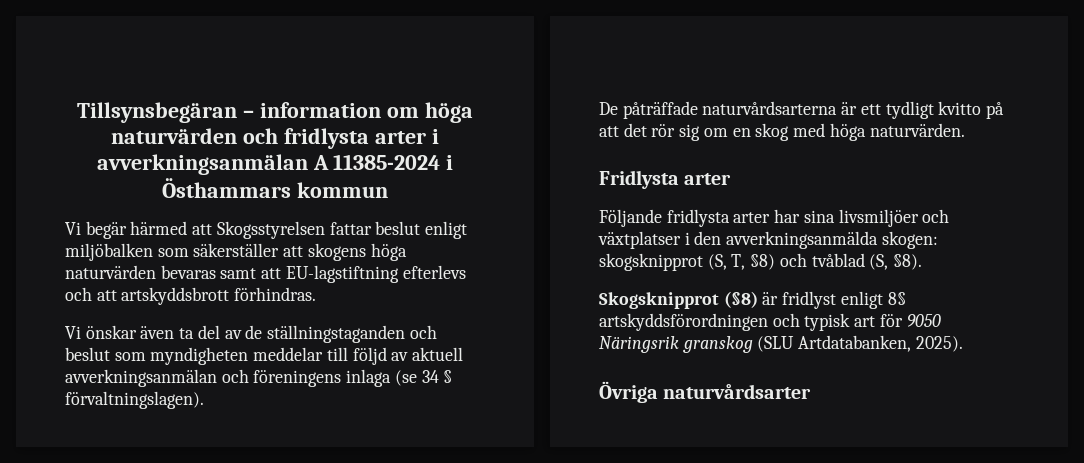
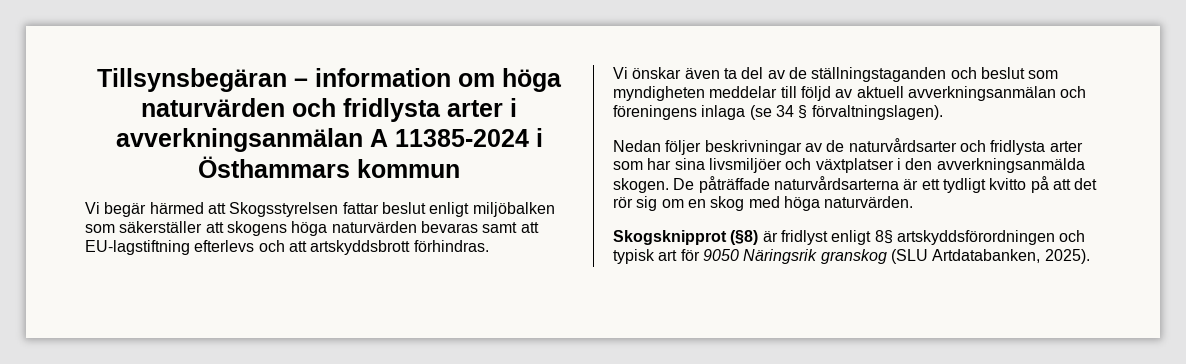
+ Nedan följer beskrivningar av de naturvårdsarter och fridlysta arter som har sina livsmiljöer och växtplatser i den avverkningsanmälda skogen.
- Fridlysta arter
- Följande fridlysta arter har sina livsmiljöer och växtplatser i den avverkningsanmälda skogen: skogsknipprot (S, T, §8) och tvåblad (S, §8).
- Övriga naturvårdsarter

